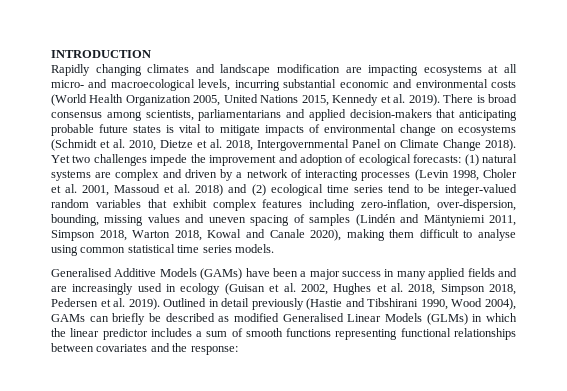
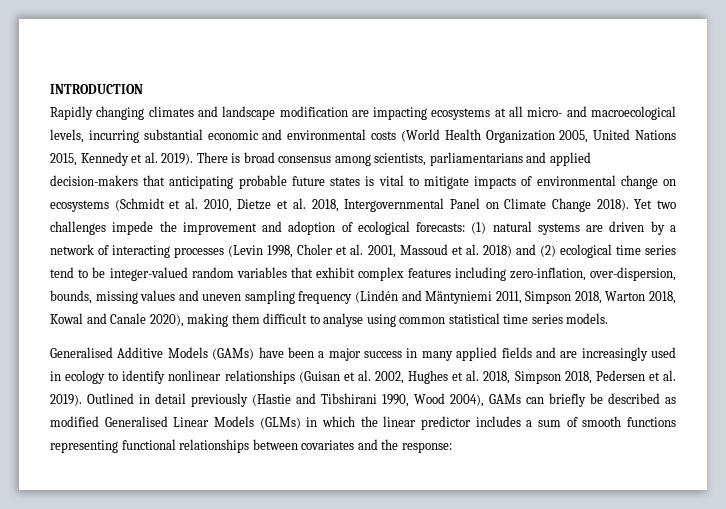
- (1) natural systems are complex and driven by a network of interacting processes (Levin 1998, Choler et al. 2001, Massoud et al. 2018) and (2) ecological time series tend to be integer-valued random variables that exhibit complex features including zero-inflation, over-dispersion, bounding, missing values and uneven spacing of samples (Lindén and Mäntyniemi 2011, Simpson 2018, Warton 2018, Kowal and Canale 2020), making them difficult to analyse using common statistical time series models.
+ (1) natural systems are driven by a network of interacting processes (Levin 1998, Choler et al. 2001, Massoud et al. 2018) and (2) ecological time series tend to be integer-valued random variables that exhibit complex features including zero-inflation, over-dispersion, bounds, missing values and uneven sampling frequency (Lindén and Mäntyniemi 2011, Simpson 2018, Warton 2018, Kowal and Canale 2020), making them difficult to analyse using common statistical time series models.
- Generalised Additive Models (GAMs) have been a major success in many applied fields and are increasingly used in ecology (Guisan et al. 2002, Hughes et al. 2018, Simpson 2018, Pedersen et al. 2019).
+ Generalised Additive Models (GAMs) have been a major success in many applied fields and are increasingly used in ecology to identify nonlinear relationships (Guisan et al. 2002, Hughes et al. 2018, Simpson 2018, Pedersen et al. 2019).

